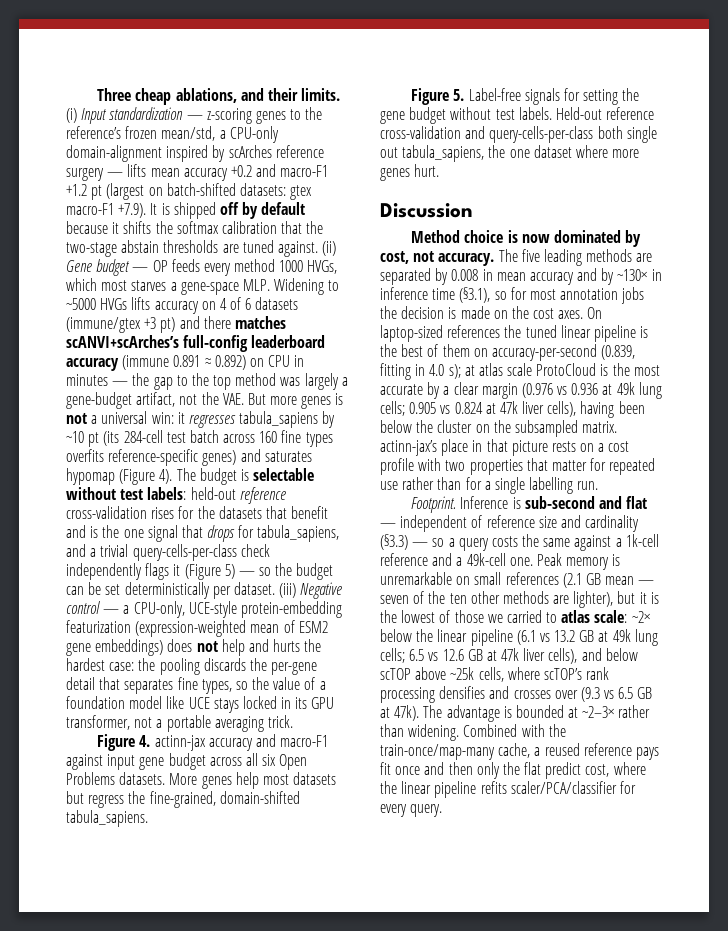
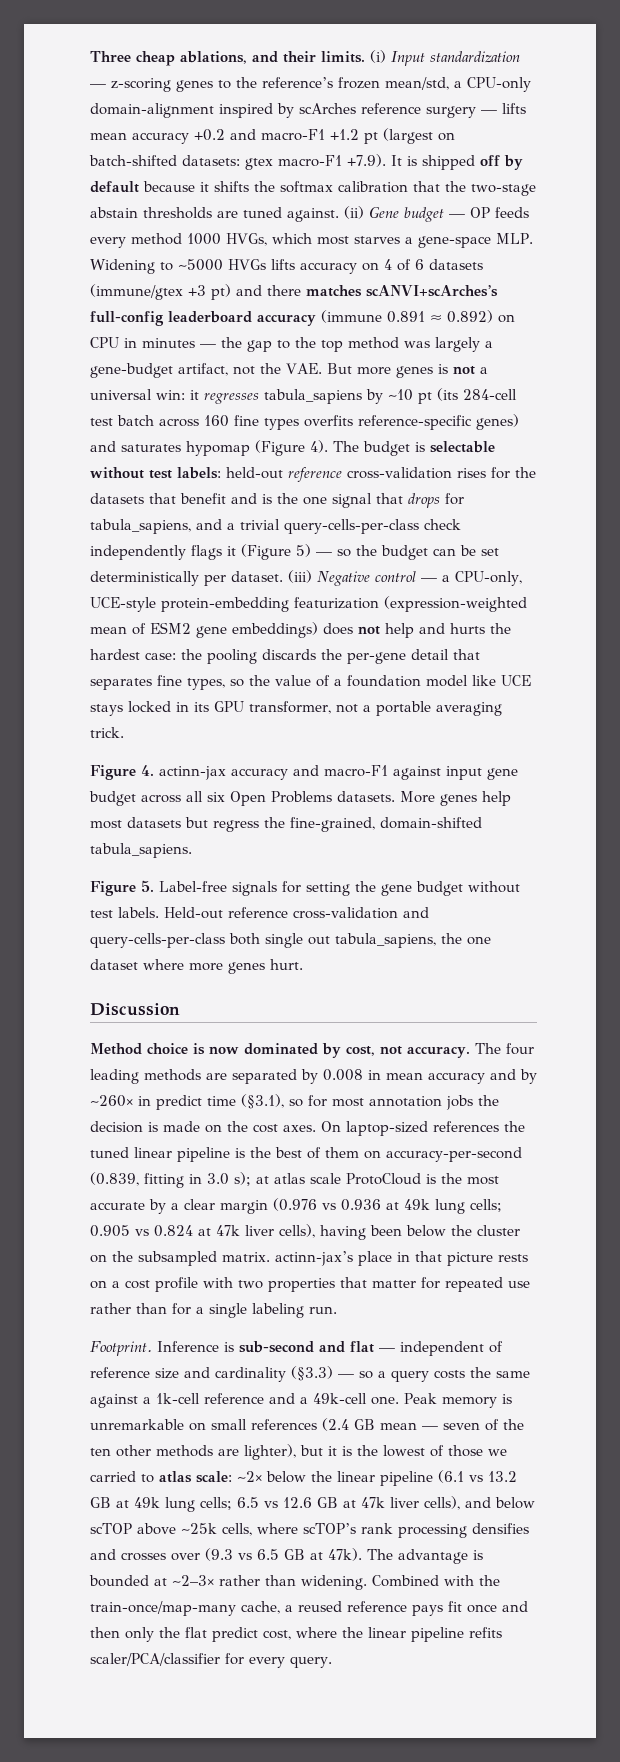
- The five leading methods are separated by 0.008 in mean accuracy and by ~130× in inference time (§3.1), so for most annotation jobs the decision is made on the cost axes.
+ The four leading methods are separated by 0.008 in mean accuracy and by ~260× in predict time (§3.1), so for most annotation jobs the decision is made on the cost axes.
- On laptop-sized references the tuned linear pipeline is the best of them on accuracy-per-second (0.839, fitting in 4.0 s);
+ On laptop-sized references the tuned linear pipeline is the best of them on accuracy-per-second (0.839, fitting in 3.0 s);
- 0.905 vs 0.824 at 47k liver cells), having been below the cluster on the subsampled matrix. actinn-jax’s place in that picture rests on a cost profile with two properties that matter for repeated use rather than for a single labelling run.
+ 0.905 vs 0.824 at 47k liver cells), having been below the cluster on the subsampled matrix. actinn-jax’s place in that picture rests on a cost profile with two properties that matter for repeated use rather than for a single labeling run.
- Peak memory is unremarkable on small references (2.1 GB mean — seven of the ten other methods are lighter), but it is the lowest of those we carried to atlas scale:
+ Peak memory is unremarkable on small references (2.4 GB mean — seven of the ten other methods are lighter), but it is the lowest of those we carried to atlas scale:

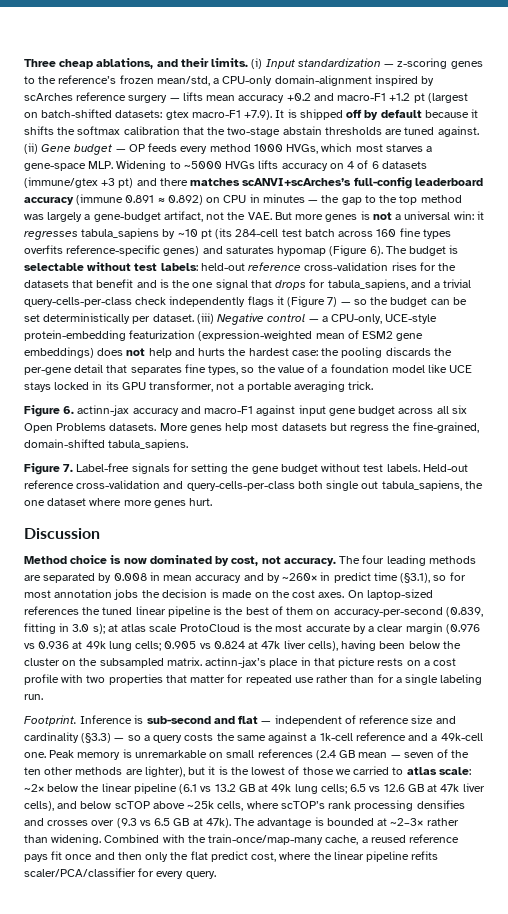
- it regresses tabula_sapiens by ~10 pt (its 284-cell test batch across 160 fine types overfits reference-specific genes) and saturates hypomap (Figure 4).
+ it regresses tabula_sapiens by ~10 pt (its 284-cell test batch across 160 fine types overfits reference-specific genes) and saturates hypomap (Figure 6).
- The budget is selectable without test labels: held-out reference cross-validation rises for the datasets that benefit and is the one signal that drops for tabula_sapiens, and a trivial query-cells-per-class check independently flags it (Figure 5) — so the budget can be set deterministically per dataset.
+ The budget is selectable without test labels: held-out reference cross-validation rises for the datasets that benefit and is the one signal that drops for tabula_sapiens, and a trivial query-cells-per-class check independently flags it (Figure 7) — so the budget can be set deterministically per dataset.
- Figure 4. actinn-jax accuracy and macro-F1 against input gene budget across all six Open Problems datasets.
+ Figure 6. actinn-jax accuracy and macro-F1 against input gene budget across all six Open Problems datasets.
- Figure 5. Label-free signals for setting the gene budget without test labels.
+ Figure 7. Label-free signals for setting the gene budget without test labels.

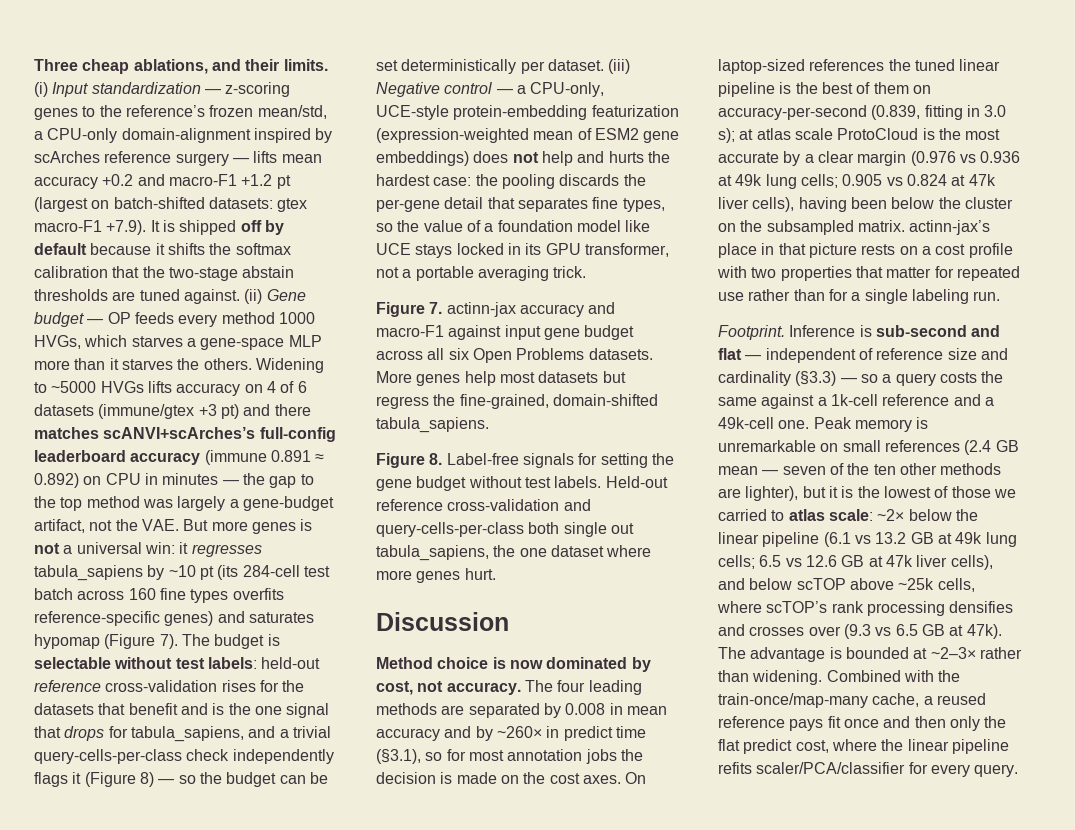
- (ii) Gene budget — OP feeds every method 1000 HVGs, which most starves a gene-space MLP. Widening to ~5000 HVGs lifts accuracy on 4 of 6 datasets (immune/gtex +3 pt) and there matches scANVI+scArches’s full-config leaderboard accuracy (immune 0.891 ≈ 0.892) on CPU in minutes — the gap to the top method was largely a gene-budget artifact, not the VAE. But more genes is not a universal win:
+ (ii) Gene budget — OP feeds every method 1000 HVGs, which starves a gene-space MLP more than it starves the others. Widening to ~5000 HVGs lifts accuracy on 4 of 6 datasets (immune/gtex +3 pt) and there matches scANVI+scArches’s full-config leaderboard accuracy (immune 0.891 ≈ 0.892) on CPU in minutes — the gap to the top method was largely a gene-budget artifact, not the VAE. But more genes is not a universal win:
- it regresses tabula_sapiens by ~10 pt (its 284-cell test batch across 160 fine types overfits reference-specific genes) and saturates hypomap (Figure 6).
+ it regresses tabula_sapiens by ~10 pt (its 284-cell test batch across 160 fine types overfits reference-specific genes) and saturates hypomap (Figure 7).
- The budget is selectable without test labels: held-out reference cross-validation rises for the datasets that benefit and is the one signal that drops for tabula_sapiens, and a trivial query-cells-per-class check independently flags it (Figure 7) — so the budget can be set deterministically per dataset.
+ The budget is selectable without test labels: held-out reference cross-validation rises for the datasets that benefit and is the one signal that drops for tabula_sapiens, and a trivial query-cells-per-class check independently flags it (Figure 8) — so the budget can be set deterministically per dataset.
- Figure 6. actinn-jax accuracy and macro-F1 against input gene budget across all six Open Problems datasets.
+ Figure 7. actinn-jax accuracy and macro-F1 against input gene budget across all six Open Problems datasets.
- Figure 7. Label-free signals for setting the gene budget without test labels.
+ Figure 8. Label-free signals for setting the gene budget without test labels.

